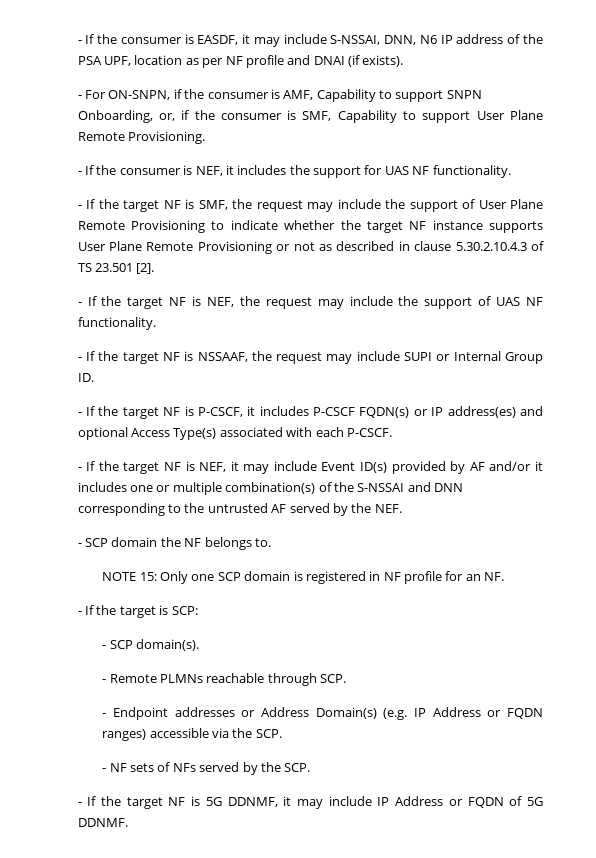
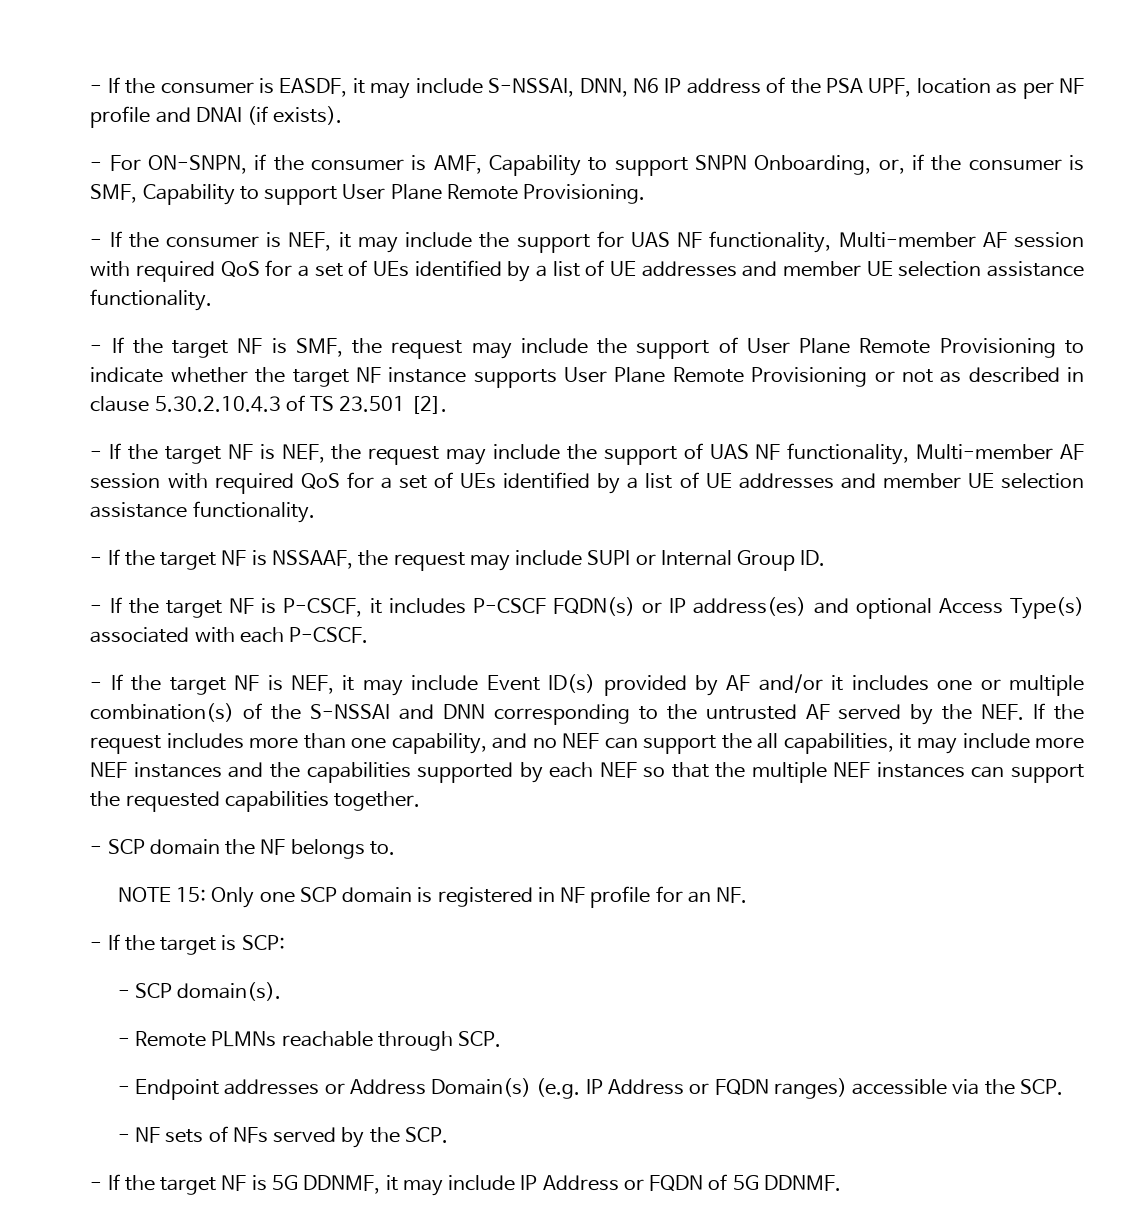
- - If the consumer is NEF, it includes the support for UAS NF functionality.
+ - If the consumer is NEF, it may include the support for UAS NF functionality, Multi-member AF session with required QoS for a set of UEs identified by a list of UE addresses and member UE selection assistance functionality.
- - If the target NF is NEF, the request may include the support of UAS NF functionality.
+ - If the target NF is NEF, the request may include the support of UAS NF functionality, Multi-member AF session with required QoS for a set of UEs identified by a list of UE addresses and member UE selection assistance functionality.
- - If the target NF is NEF, it may include Event ID(s) provided by AF and/or it includes one or multiple combination(s) of the S-NSSAI and DNN corresponding to the untrusted AF served by the NEF.
+ - If the target NF is NEF, it may include Event ID(s) provided by AF and/or it includes one or multiple combination(s) of the S-NSSAI and DNN corresponding to the untrusted AF served by the NEF. If the request includes more than one capability, and no NEF can support the all capabilities, it may include more NEF instances and the capabilities supported by each NEF so that the multiple NEF instances can support the requested capabilities together.

